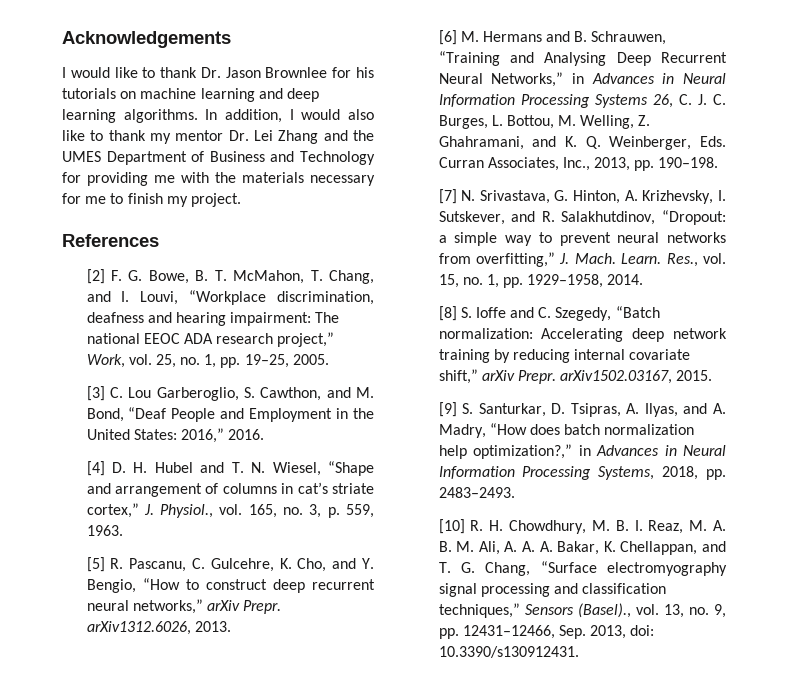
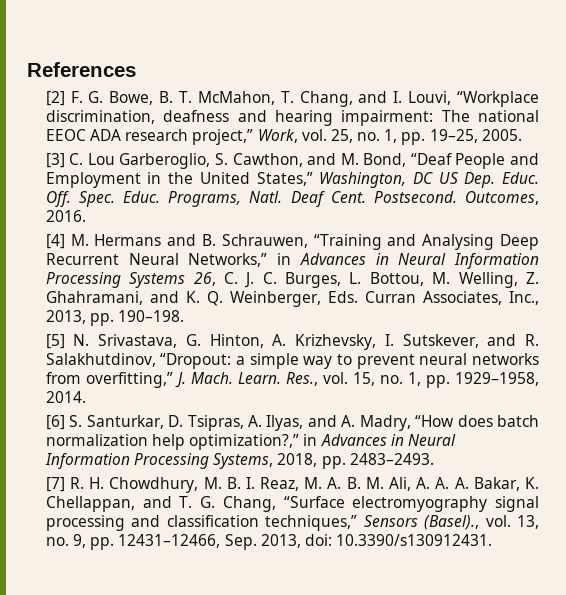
- Acknowledgements
- I would like to thank Dr. Jason Brownlee for his tutorials on machine learning and deep learning algorithms. In addition, I would also like to thank my mentor Dr. Lei Zhang and the UMES Department of Business and Technology for providing me with the materials necessary for me to finish my project.
- [3] C. Lou Garberoglio, S. Cawthon, and M. Bond, “Deaf People and Employment in the United States: 2016,” 2016.
- [4] D. H. Hubel and T. N. Wiesel, “Shape and arrangement of columns in cat’s striate cortex,” J. Physiol., vol. 165, no. 3, p. 559, 1963.
- [5] R. Pascanu, C. Gulcehre, K. Cho, and Y. Bengio, “How to construct deep recurrent neural networks,” arXiv Prepr. arXiv1312.6026, 2013.
- [6] M. Hermans and B. Schrauwen, “Training and Analysing Deep Recurrent Neural Networks,” in Advances in Neural Information Processing Systems 26, C. J. C. Burges, L. Bottou, M. Welling, Z. Ghahramani, and K. Q. Weinberger, Eds. Curran Associates, Inc., 2013, pp. 190–198.
+ [3] C. Lou Garberoglio, S. Cawthon, and M. Bond, “Deaf People and Employment in the United States,” Washington, DC US Dep. Educ. Off. Spec. Educ. Programs, Natl. Deaf Cent. Postsecond. Outcomes, 2016.
+ [4] M. Hermans and B. Schrauwen, “Training and Analysing Deep Recurrent Neural Networks,” in Advances in Neural Information Processing Systems 26, C. J. C. Burges, L. Bottou, M. Welling, Z. Ghahramani, and K. Q. Weinberger, Eds. Curran Associates, Inc., 2013, pp. 190–198.
- [7] N. Srivastava, G. Hinton, A. Krizhevsky, I. Sutskever, and R. Salakhutdinov, “Dropout: a simple way to prevent neural networks from overfitting,” J. Mach.
+ [5] N. Srivastava, G. Hinton, A. Krizhevsky, I. Sutskever, and R. Salakhutdinov, “Dropout: a simple way to prevent neural networks from overfitting,” J. Mach.
- [8] S. Ioffe and C. Szegedy, “Batch normalization: Accelerating deep network training by reducing internal covariate shift,” arXiv Prepr. arXiv1502.03167, 2015.
- [9] S. Santurkar, D. Tsipras, A. Ilyas, and A. Madry, “How does batch normalization help optimization?,” in Advances in Neural Information Processing Systems, 2018, pp. 2483–2493.
+ [6] S. Santurkar, D. Tsipras, A. Ilyas, and A. Madry, “How does batch normalization help optimization?,” in Advances in Neural Information Processing Systems, 2018, pp. 2483–2493.
- [10] R. H. Chowdhury, M. B. I. Reaz, M. A. B. M. Ali, A. A. A. Bakar, K. Chellappan, and T. G. Chang, “Surface electromyography signal processing and classification techniques,” Sensors (Basel)., vol. 13, no. 9, pp. 12431–12466, Sep. 2013, doi: 10.3390/s130912431.
+ [7] R. H. Chowdhury, M. B. I. Reaz, M. A. B. M. Ali, A. A. A. Bakar, K. Chellappan, and T. G. Chang, “Surface electromyography signal processing and classification techniques,” Sensors (Basel)., vol. 13, no. 9, pp. 12431–12466, Sep. 2013, doi: 10.3390/s130912431.

